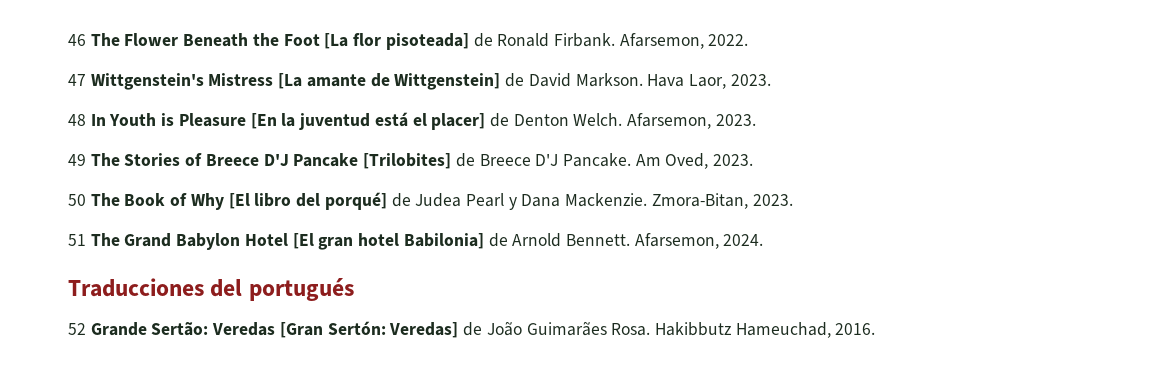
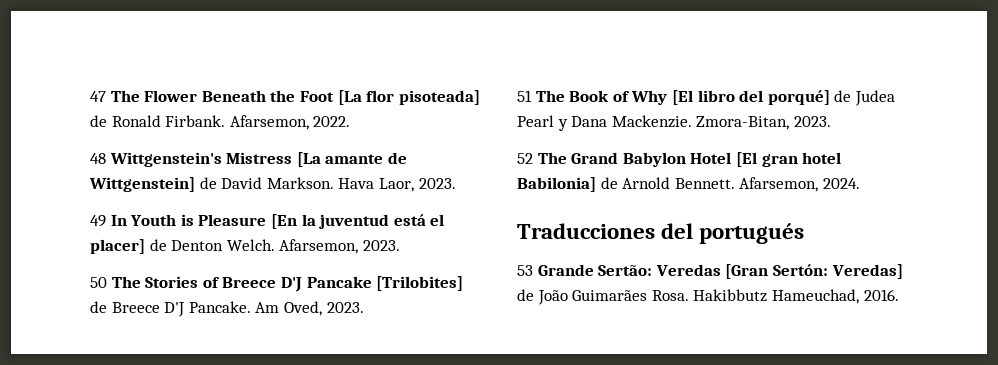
- 46 The Flower Beneath the Foot [La flor pisoteada] de Ronald Firbank.
+ 47 The Flower Beneath the Foot [La flor pisoteada] de Ronald Firbank.
- 47 Wittgenstein's Mistress [La amante de Wittgenstein] de David Markson.
+ 48 Wittgenstein's Mistress [La amante de Wittgenstein] de David Markson.
- 48 In Youth is Pleasure [En la juventud está el placer] de Denton Welch.
+ 49 In Youth is Pleasure [En la juventud está el placer] de Denton Welch.
- 49 The Stories of Breece D'J Pancake [Trilobites] de Breece D'J Pancake.
+ 50 The Stories of Breece D'J Pancake [Trilobites] de Breece D'J Pancake.
- 50 The Book of Why [El libro del porqué] de Judea Pearl y Dana Mackenzie.
+ 51 The Book of Why [El libro del porqué] de Judea Pearl y Dana Mackenzie.
- 51 The Grand Babylon Hotel [El gran hotel Babilonia] de Arnold Bennett.
+ 52 The Grand Babylon Hotel [El gran hotel Babilonia] de Arnold Bennett.
- 52 Grande Sertão: Veredas [Gran Sertón: Veredas] de João Guimarães Rosa.
+ 53 Grande Sertão: Veredas [Gran Sertón: Veredas] de João Guimarães Rosa.

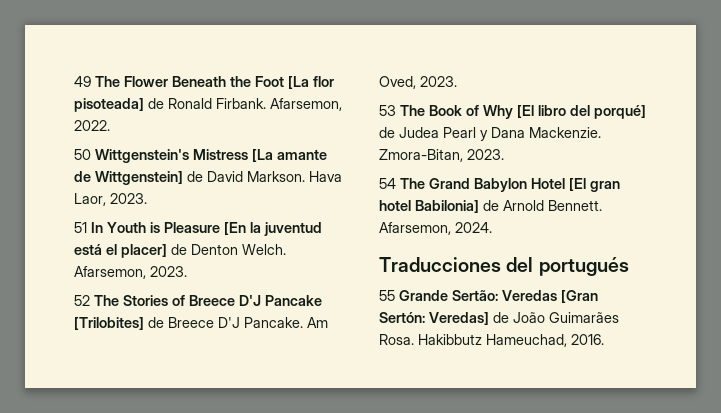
- 47 The Flower Beneath the Foot [La flor pisoteada] de Ronald Firbank.
+ 49 The Flower Beneath the Foot [La flor pisoteada] de Ronald Firbank.
- 48 Wittgenstein's Mistress [La amante de Wittgenstein] de David Markson.
+ 50 Wittgenstein's Mistress [La amante de Wittgenstein] de David Markson.
- 49 In Youth is Pleasure [En la juventud está el placer] de Denton Welch.
+ 51 In Youth is Pleasure [En la juventud está el placer] de Denton Welch.
- 50 The Stories of Breece D'J Pancake [Trilobites] de Breece D'J Pancake.
+ 52 The Stories of Breece D'J Pancake [Trilobites] de Breece D'J Pancake.
- 51 The Book of Why [El libro del porqué] de Judea Pearl y Dana Mackenzie.
+ 53 The Book of Why [El libro del porqué] de Judea Pearl y Dana Mackenzie.
- 52 The Grand Babylon Hotel [El gran hotel Babilonia] de Arnold Bennett.
+ 54 The Grand Babylon Hotel [El gran hotel Babilonia] de Arnold Bennett.
- 53 Grande Sertão: Veredas [Gran Sertón: Veredas] de João Guimarães Rosa.
+ 55 Grande Sertão: Veredas [Gran Sertón: Veredas] de João Guimarães Rosa.

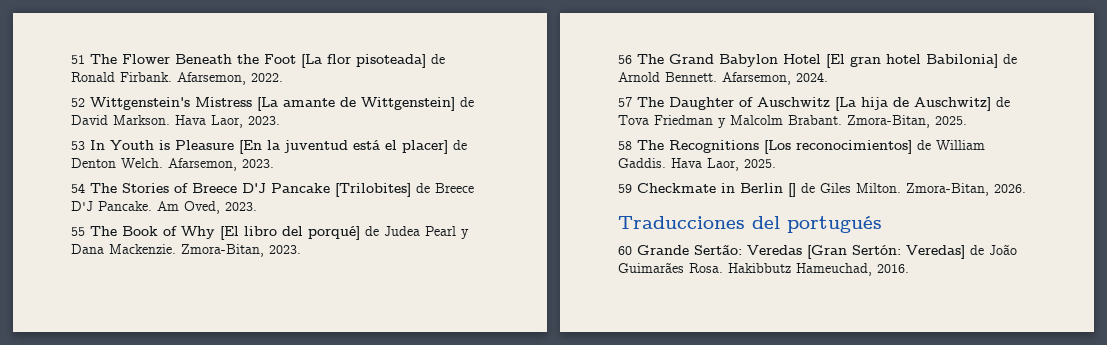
- 49 The Flower Beneath the Foot [La flor pisoteada] de Ronald Firbank.
+ 51 The Flower Beneath the Foot [La flor pisoteada] de Ronald Firbank.
- 50 Wittgenstein's Mistress [La amante de Wittgenstein] de David Markson.
+ 52 Wittgenstein's Mistress [La amante de Wittgenstein] de David Markson.
- 51 In Youth is Pleasure [En la juventud está el placer] de Denton Welch.
+ 53 In Youth is Pleasure [En la juventud está el placer] de Denton Welch.
- 52 The Stories of Breece D'J Pancake [Trilobites] de Breece D'J Pancake.
+ 54 The Stories of Breece D'J Pancake [Trilobites] de Breece D'J Pancake.
- 53 The Book of Why [El libro del porqué] de Judea Pearl y Dana Mackenzie.
+ 55 The Book of Why [El libro del porqué] de Judea Pearl y Dana Mackenzie.
- 54 The Grand Babylon Hotel [El gran hotel Babilonia] de Arnold Bennett.
+ 56 The Grand Babylon Hotel [El gran hotel Babilonia] de Arnold Bennett.
+ 57 The Daughter of Auschwitz [La hija de Auschwitz] de Tova Friedman y Malcolm Brabant. Zmora-Bitan, 2025.
+ 58 The Recognitions [Los reconocimientos] de William Gaddis. Hava Laor, 2025.
+ 59 Checkmate in Berlin [] de Giles Milton. Zmora-Bitan, 2026.
- 55 Grande Sertão: Veredas [Gran Sertón: Veredas] de João Guimarães Rosa.
+ 60 Grande Sertão: Veredas [Gran Sertón: Veredas] de João Guimarães Rosa.

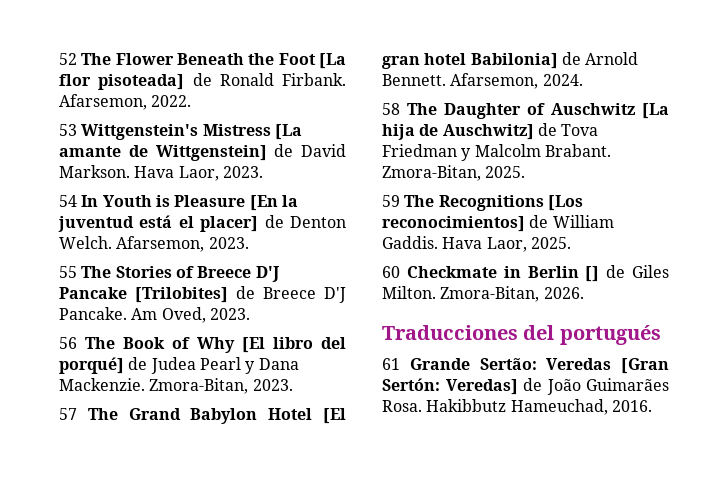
- 51 The Flower Beneath the Foot [La flor pisoteada] de Ronald Firbank.
+ 52 The Flower Beneath the Foot [La flor pisoteada] de Ronald Firbank.
- 52 Wittgenstein's Mistress [La amante de Wittgenstein] de David Markson.
+ 53 Wittgenstein's Mistress [La amante de Wittgenstein] de David Markson.
- 53 In Youth is Pleasure [En la juventud está el placer] de Denton Welch.
+ 54 In Youth is Pleasure [En la juventud está el placer] de Denton Welch.
- 54 The Stories of Breece D'J Pancake [Trilobites] de Breece D'J Pancake.
+ 55 The Stories of Breece D'J Pancake [Trilobites] de Breece D'J Pancake.
- 55 The Book of Why [El libro del porqué] de Judea Pearl y Dana Mackenzie.
+ 56 The Book of Why [El libro del porqué] de Judea Pearl y Dana Mackenzie.
- 56 The Grand Babylon Hotel [El gran hotel Babilonia] de Arnold Bennett.
+ 57 The Grand Babylon Hotel [El gran hotel Babilonia] de Arnold Bennett.
- 57 The Daughter of Auschwitz [La hija de Auschwitz] de Tova Friedman y Malcolm Brabant.
+ 58 The Daughter of Auschwitz [La hija de Auschwitz] de Tova Friedman y Malcolm Brabant.
- 58 The Recognitions [Los reconocimientos] de William Gaddis.
+ 59 The Recognitions [Los reconocimientos] de William Gaddis.
- 59 Checkmate in Berlin [] de Giles Milton.
+ 60 Checkmate in Berlin [] de Giles Milton.
- 60 Grande Sertão: Veredas [Gran Sertón: Veredas] de João Guimarães Rosa.
+ 61 Grande Sertão: Veredas [Gran Sertón: Veredas] de João Guimarães Rosa.

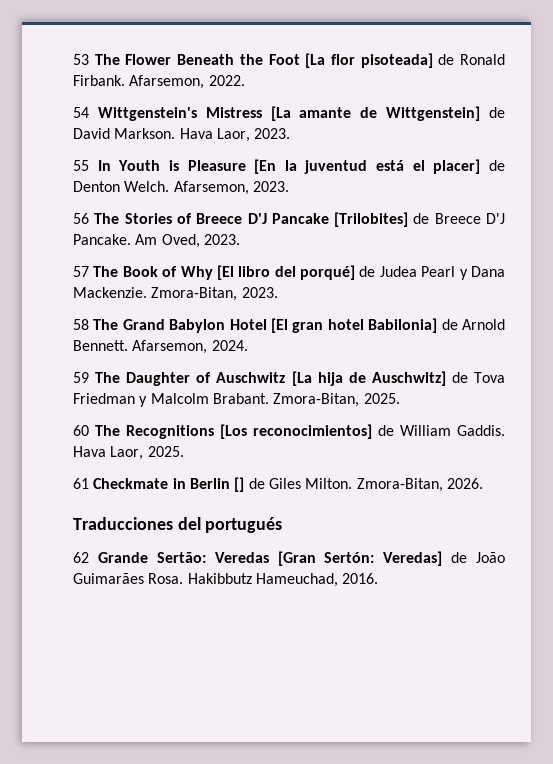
- 52 The Flower Beneath the Foot [La flor pisoteada] de Ronald Firbank.
+ 53 The Flower Beneath the Foot [La flor pisoteada] de Ronald Firbank.
- 53 Wittgenstein's Mistress [La amante de Wittgenstein] de David Markson.
+ 54 Wittgenstein's Mistress [La amante de Wittgenstein] de David Markson.
- 54 In Youth is Pleasure [En la juventud está el placer] de Denton Welch.
+ 55 In Youth is Pleasure [En la juventud está el placer] de Denton Welch.
- 55 The Stories of Breece D'J Pancake [Trilobites] de Breece D'J Pancake.
+ 56 The Stories of Breece D'J Pancake [Trilobites] de Breece D'J Pancake.
- 56 The Book of Why [El libro del porqué] de Judea Pearl y Dana Mackenzie.
+ 57 The Book of Why [El libro del porqué] de Judea Pearl y Dana Mackenzie.
- 57 The Grand Babylon Hotel [El gran hotel Babilonia] de Arnold Bennett.
+ 58 The Grand Babylon Hotel [El gran hotel Babilonia] de Arnold Bennett.
- 58 The Daughter of Auschwitz [La hija de Auschwitz] de Tova Friedman y Malcolm Brabant.
+ 59 The Daughter of Auschwitz [La hija de Auschwitz] de Tova Friedman y Malcolm Brabant.
- 59 The Recognitions [Los reconocimientos] de William Gaddis.
+ 60 The Recognitions [Los reconocimientos] de William Gaddis.
- 60 Checkmate in Berlin [] de Giles Milton.
+ 61 Checkmate in Berlin [] de Giles Milton.
- 61 Grande Sertão: Veredas [Gran Sertón: Veredas] de João Guimarães Rosa.
+ 62 Grande Sertão: Veredas [Gran Sertón: Veredas] de João Guimarães Rosa.

